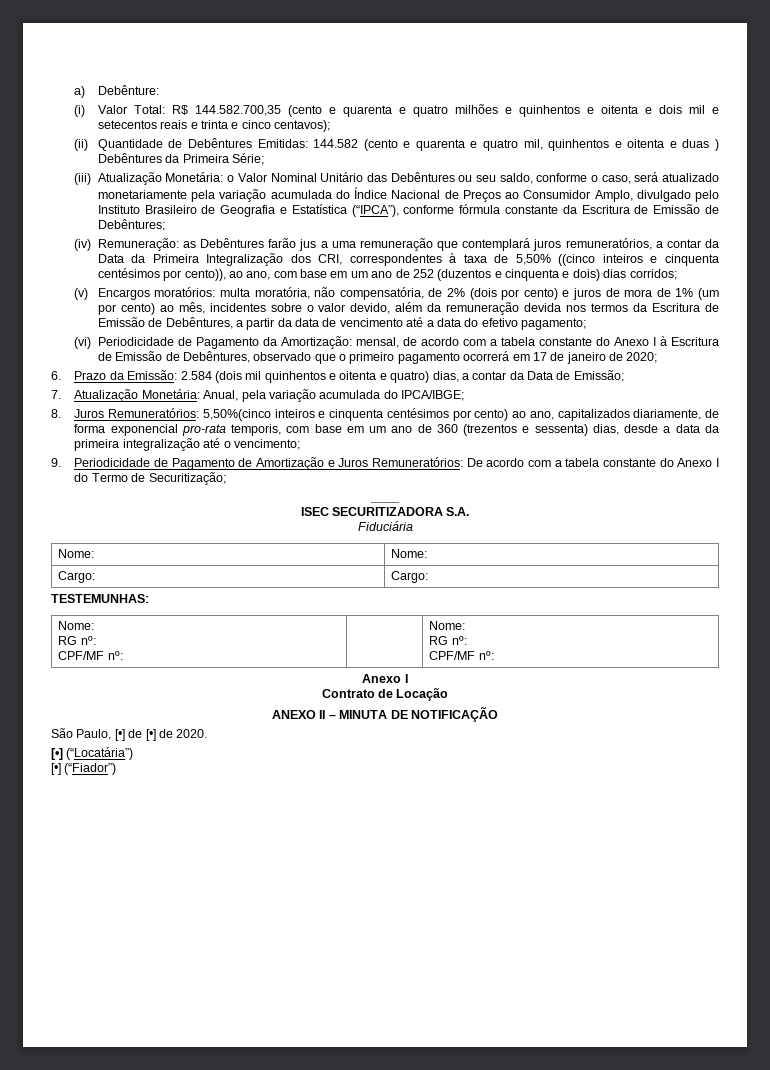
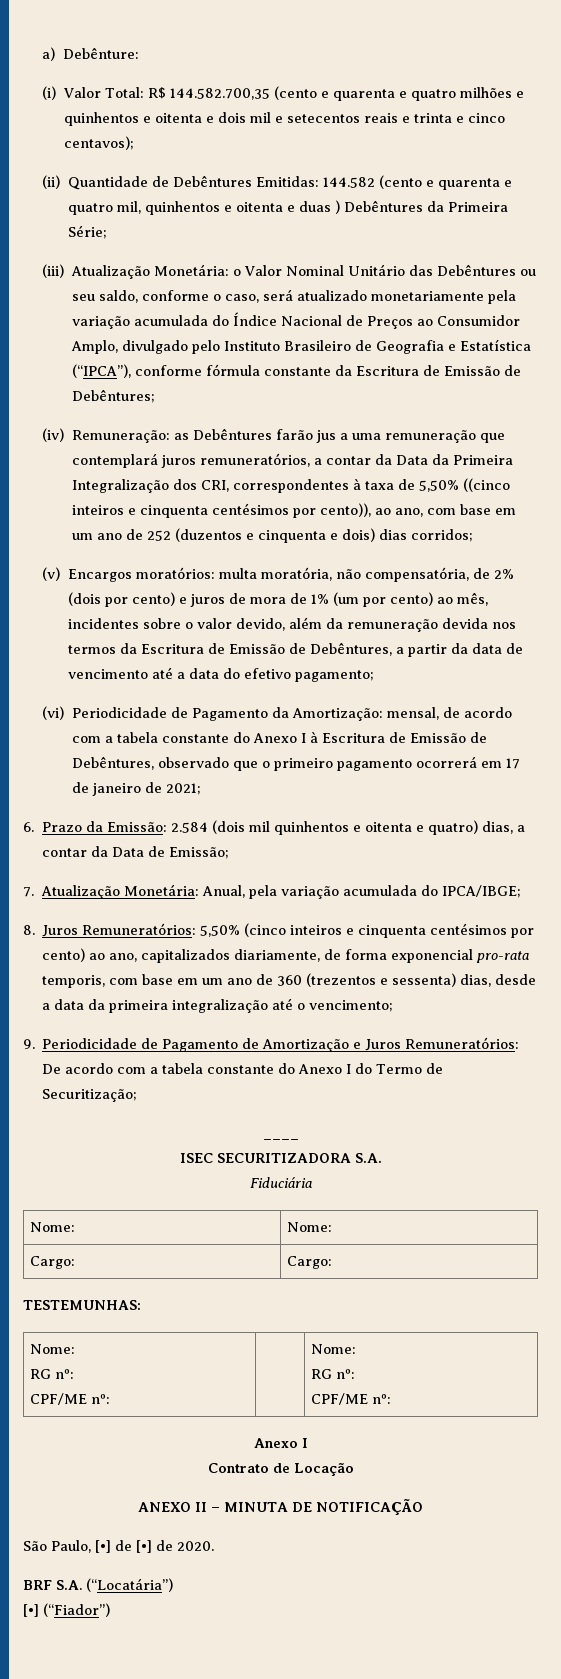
- (vi) Periodicidade de Pagamento da Amortização: mensal, de acordo com a tabela constante do Anexo I à Escritura de Emissão de Debêntures, observado que o primeiro pagamento ocorrerá em 17 de janeiro de 2020;
+ (vi) Periodicidade de Pagamento da Amortização: mensal, de acordo com a tabela constante do Anexo I à Escritura de Emissão de Debêntures, observado que o primeiro pagamento ocorrerá em 17 de janeiro de 2021;
- 8. Juros Remuneratórios: 5,50%(cinco inteiros e cinquenta centésimos por cento) ao ano, capitalizados diariamente, de forma exponencial pro-rata temporis, com base em um ano de 360 (trezentos e sessenta) dias, desde a data da primeira integralização até o vencimento;
+ 8. Juros Remuneratórios: 5,50% (cinco inteiros e cinquenta centésimos por cento) ao ano, capitalizados diariamente, de forma exponencial pro-rata temporis, com base em um ano de 360 (trezentos e sessenta) dias, desde a data da primeira integralização até o vencimento;
  TESTEMUNHAS:
  Nome:
  RG nº:
- CPF/MF nº: | | Nome:
+ CPF/ME nº: | | Nome:
  RG nº:
- CPF/MF nº:
+ CPF/ME nº:
- [•] (“Locatária”)
+ BRF S.A. (“Locatária”)

